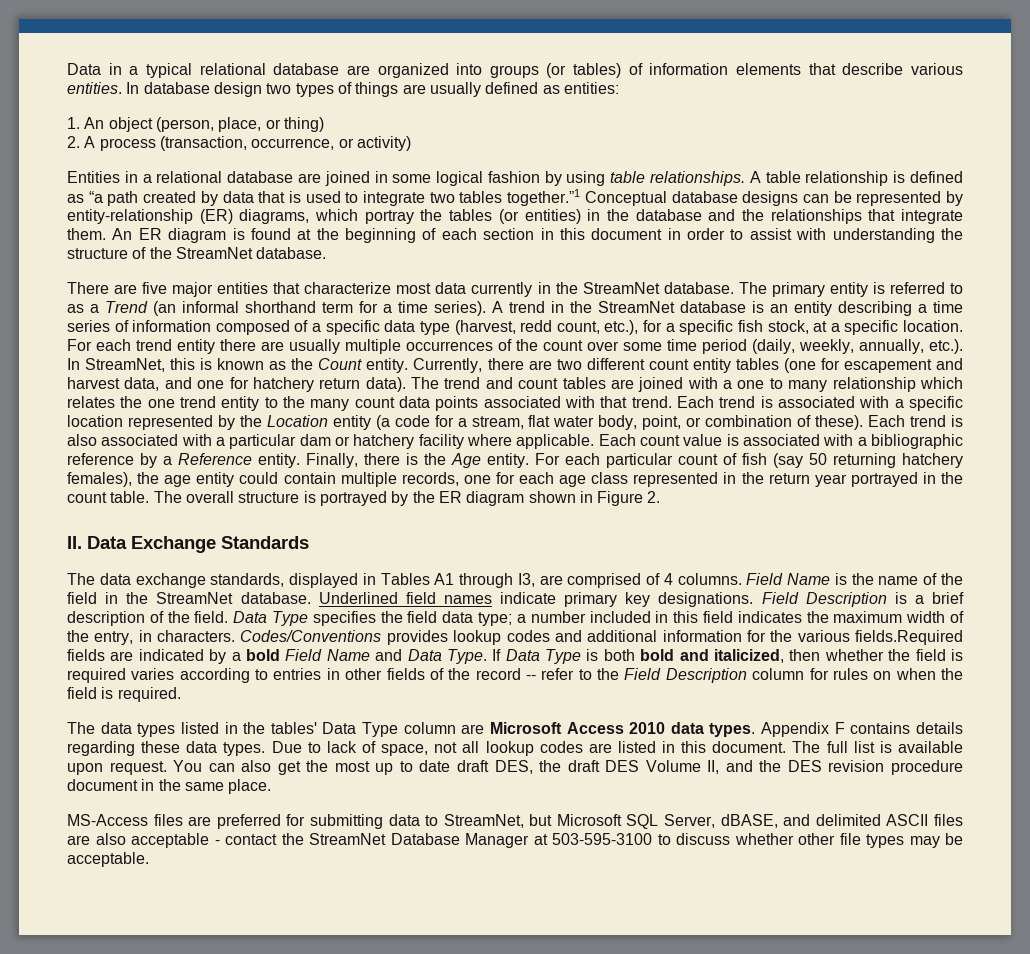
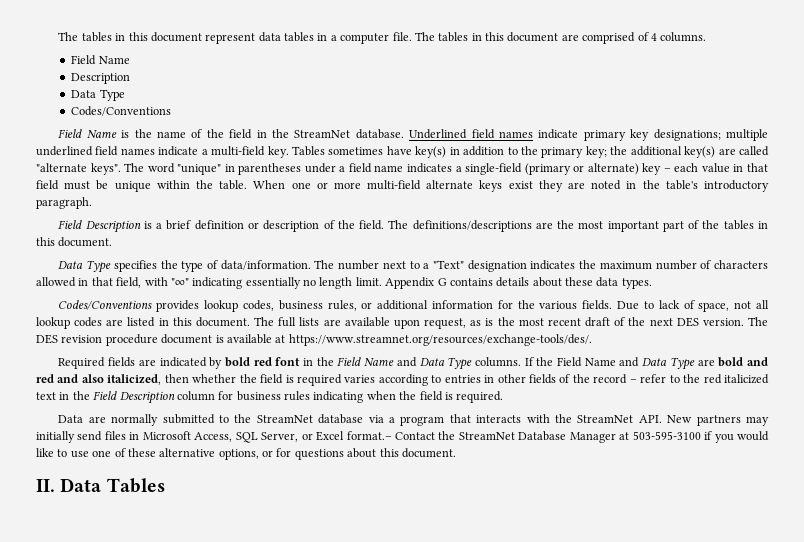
- Data in a typical relational database are organized into groups (or tables) of information elements that describe various entities. In database design two types of things are usually defined as entities:
- 1. An object (person, place, or thing)
- 2. A process (transaction, occurrence, or activity)
- Entities in a relational database are joined in some logical fashion by using table relationships. A table relationship is defined as “a path created by data that is used to integrate two tables together.”1 Conceptual database designs can be represented by entity-relationship (ER) diagrams, which portray the tables (or entities) in the database and the relationships that integrate them. An ER diagram is found at the beginning of each section in this document in order to assist with understanding the structure of the StreamNet database.
- There are five major entities that characterize most data currently in the StreamNet database. The primary entity is referred to as a Trend (an informal shorthand term for a time series). A trend in the StreamNet database is an entity describing a time series of information composed of a specific data type (harvest, redd count, etc.), for a specific fish stock, at a specific location. For each trend entity there are usually multiple occurrences of the count over some time period (daily, weekly, annually, etc.). In StreamNet, this is known as the Count entity. Currently, there are two different count entity tables (one for escapement and harvest data, and one for hatchery return data). The trend and count tables are joined with a one to many relationship which relates the one trend entity to the many count data points associated with that trend. Each trend is associated with a specific location represented by the Location entity (a code for a stream, flat water body, point, or combination of these). Each trend is also associated with a particular dam or hatchery facility where applicable. Each count value is associated with a bibliographic reference by a Reference entity. Finally, there is the Age entity. For each particular count of fish (say 50 returning hatchery females), the age entity could contain multiple records, one for each age class represented in the return year portrayed in the count table. The overall structure is portrayed by the ER diagram shown in Figure 2.
- II. Data Exchange Standards
- The data exchange standards, displayed in Tables A1 through I3, are comprised of 4 columns. Field Name is the name of the field in the StreamNet database.
+ The tables in this document represent data tables in a computer file. The tables in this document are comprised of 4 columns.
+ Field Name
+ Description
+ Data Type
+ Codes/Conventions
+ Field Name is the name of the field in the StreamNet database.
- Underlined field names indicate primary key designations. Field Description is a brief description of the field.
+ Underlined field names indicate primary key designations; multiple underlined field names indicate a multi-field key. Tables sometimes have key(s) in addition to the primary key; the additional key(s) are called "alternate keys". The word "unique" in parentheses under a field name indicates a single-field (primary or alternate) key – each value in that field must be unique within the table. When one or more multi-field alternate keys exist they are noted in the table's introductory paragraph.
+ Field Description is a brief definition or description of the field.
- Data Type specifies the field data type; a number included in this field indicates the maximum width of the entry, in characters. Codes/Conventions provides lookup codes and additional information for the various fields.Required fields are indicated by a bold Field Name and Data Type. If Data Type is both bold and italicized, then whether the field is required varies according to entries in other fields of the record -- refer to the Field Description column for rules on when the field is required.
+ The definitions/descriptions are the most important part of the tables in this document.
+ Data Type specifies the type of data/information. The number next to a "Text" designation indicates the maximum number of characters allowed in that field, with "∞" indicating essentially no length limit. Appendix G contains details about these data types.
+ Codes/Conventions provides lookup codes, business rules, or additional information for the various fields. Due to lack of space, not all lookup codes are listed in this document. The full lists are available upon request, as is the most recent draft of the next DES version. The DES revision procedure document is available at https://www.streamnet.org/resources/exchange-tools/des/.
+ Required fields are indicated by bold red font in the Field Name and Data Type columns. If the Field Name and Data Type are bold and red and also italicized, then whether the field is required varies according to entries in other fields of the record – refer to the red italicized text in the Field Description column for business rules indicating when the field is required.
- The data types listed in the tables' Data Type column are Microsoft Access 2010 data types. Appendix F contains details regarding these data types. Due to lack of space, not all lookup codes are listed in this document. The full list is available upon request. You can also get the most up to date draft DES, the draft DES Volume II, and the DES revision procedure document in the same place.
- MS-Access files are preferred for submitting data to StreamNet, but Microsoft SQL Server, dBASE, and delimited ASCII files are also acceptable - contact the StreamNet Database Manager at 503-595-3100 to discuss whether other file types may be acceptable.
+ Data are normally submitted to the StreamNet database via a program that interacts with the StreamNet API. New partners may initially send files in Microsoft Access, SQL Server, or Excel format.– Contact the StreamNet Database Manager at 503-595-3100 if you would like to use one of these alternative options, or for questions about this document.
+ II. Data Tables

